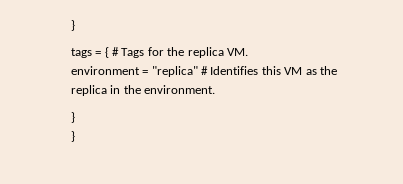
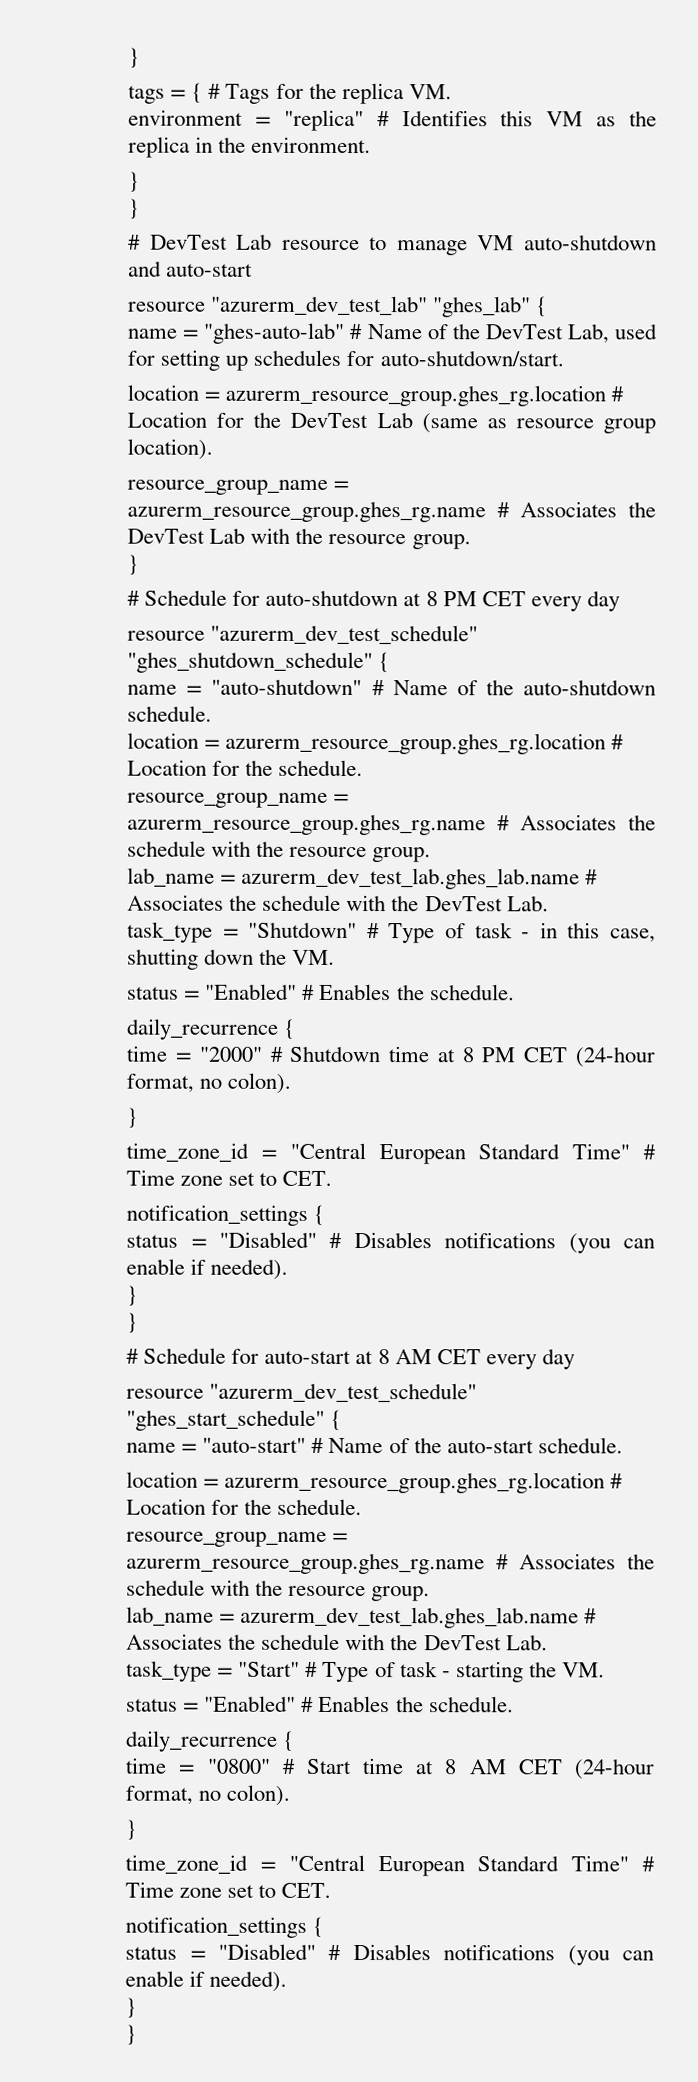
+ # DevTest Lab resource to manage VM auto-shutdown and auto-start
+ resource "azurerm_dev_test_lab" "ghes_lab" {
+ name = "ghes-auto-lab" # Name of the DevTest Lab, used for setting up schedules for auto-shutdown/start.
+ location = azurerm_resource_group.ghes_rg.location # Location for the DevTest Lab (same as resource group location).
+ resource_group_name = azurerm_resource_group.ghes_rg.name # Associates the DevTest Lab with the resource group.
+ }
+ # Schedule for auto-shutdown at 8 PM CET every day
+ resource "azurerm_dev_test_schedule" "ghes_shutdown_schedule" {
+ name = "auto-shutdown" # Name of the auto-shutdown schedule.
+ location = azurerm_resource_group.ghes_rg.location # Location for the schedule.
+ resource_group_name = azurerm_resource_group.ghes_rg.name # Associates the schedule with the resource group.
+ lab_name = azurerm_dev_test_lab.ghes_lab.name # Associates the schedule with the DevTest Lab.
+ task_type = "Shutdown" # Type of task - in this case, shutting down the VM.
+ status = "Enabled" # Enables the schedule.
+ daily_recurrence {
+ time = "2000" # Shutdown time at 8 PM CET (24-hour format, no colon).
+ }
+ time_zone_id = "Central European Standard Time" # Time zone set to CET.
+ notification_settings {
+ status = "Disabled" # Disables notifications (you can enable if needed).
+ }
+ }
+ # Schedule for auto-start at 8 AM CET every day
+ resource "azurerm_dev_test_schedule" "ghes_start_schedule" {
+ name = "auto-start" # Name of the auto-start schedule.
+ location = azurerm_resource_group.ghes_rg.location # Location for the schedule.
+ resource_group_name = azurerm_resource_group.ghes_rg.name # Associates the schedule with the resource group.
+ lab_name = azurerm_dev_test_lab.ghes_lab.name # Associates the schedule with the DevTest Lab.
+ task_type = "Start" # Type of task - starting the VM.
+ status = "Enabled" # Enables the schedule.
+ daily_recurrence {
+ time = "0800" # Start time at 8 AM CET (24-hour format, no colon).
+ }
+ time_zone_id = "Central European Standard Time" # Time zone set to CET.
+ notification_settings {
+ status = "Disabled" # Disables notifications (you can enable if needed).
+ }
+ }

